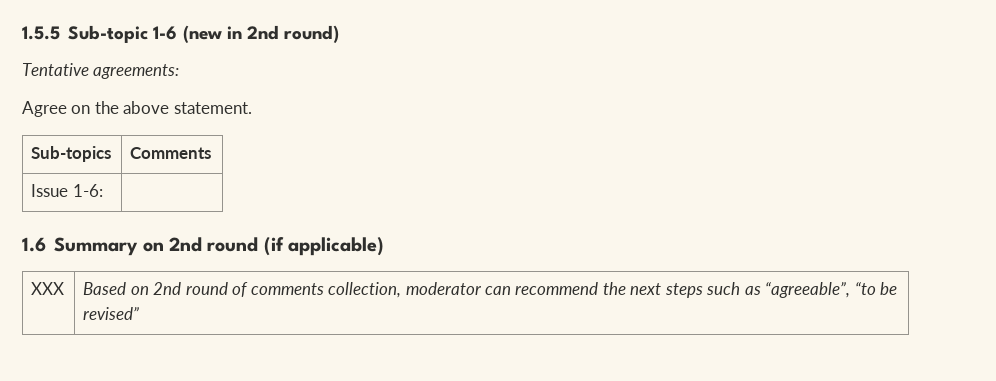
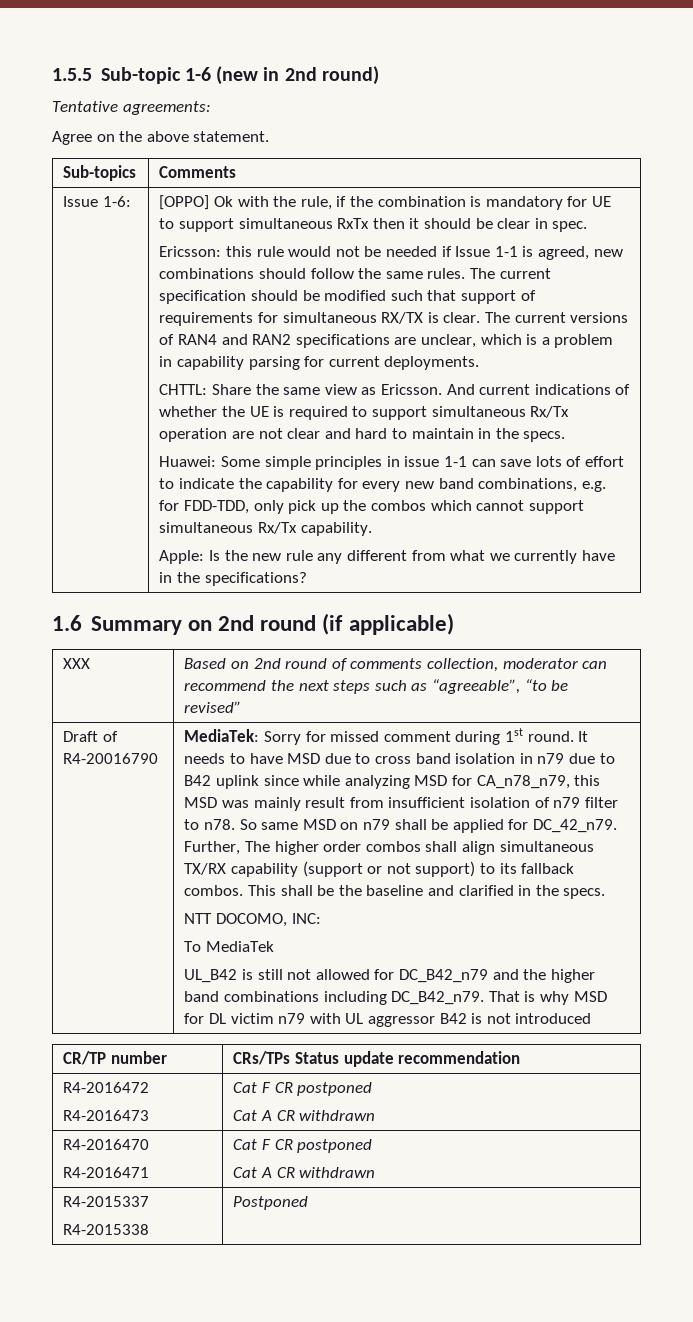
+ [OPPO] Ok with the rule, if the combination is mandatory for UE to support simultaneous RxTx then it should be clear in spec.
+ Ericsson: this rule would not be needed if Issue 1-1 is agreed, new combinations should follow the same rules. The current specification should be modified such that support of requirements for simultaneous RX/TX is clear. The current versions of RAN4 and RAN2 specifications are unclear, which is a problem in capability parsing for current deployments.
+ CHTTL: Share the same view as Ericsson. And current indications of whether the UE is required to support simultaneous Rx/Tx operation are not clear and hard to maintain in the specs.
+ Huawei: Some simple principles in issue 1-1 can save lots of effort to indicate the capability for every new band combinations, e.g. for FDD-TDD, only pick up the combos which cannot support simultaneous Rx/Tx capability.
+ Apple: Is the new rule any different from what we currently have in the specifications?
+ Draft of R4-20016790 | MediaTek: Sorry for missed comment during 1st round. It needs to have MSD due to cross band isolation in n79 due to B42 uplink since while analyzing MSD for CA_n78_n79, this MSD was mainly result from insufficient isolation of n79 filter to n78. So same MSD on n79 shall be applied for DC_42_n79. Further, The higher order combos shall align simultaneous TX/RX capability (support or not support) to its fallback combos. This shall be the baseline and clarified in the specs.
+ NTT DOCOMO, INC:
+ To MediaTek
+ UL_B42 is still not allowed for DC_B42_n79 and the higher band combinations including DC_B42_n79. That is why MSD for DL victim n79 with UL aggressor B42 is not introduced
+ CR/TP number | CRs/TPs Status update recommendation
+ R4-2016472
+ R4-2016473 | Cat F CR postponed
+ Cat A CR withdrawn
+ R4-2016470
+ R4-2016471 | Cat F CR postponed
+ Cat A CR withdrawn
+ R4-2015337
+ R4-2015338 | Postponed

